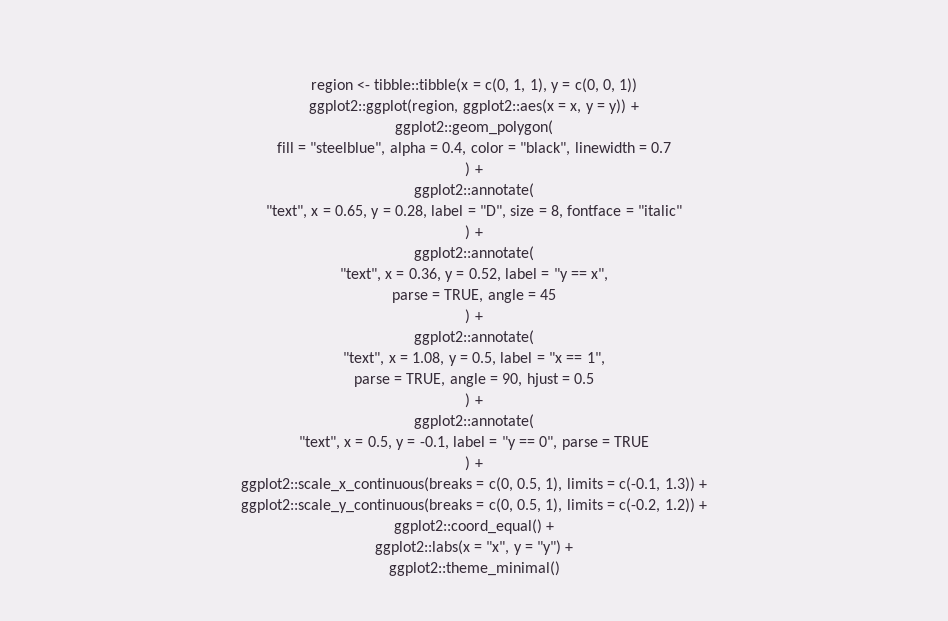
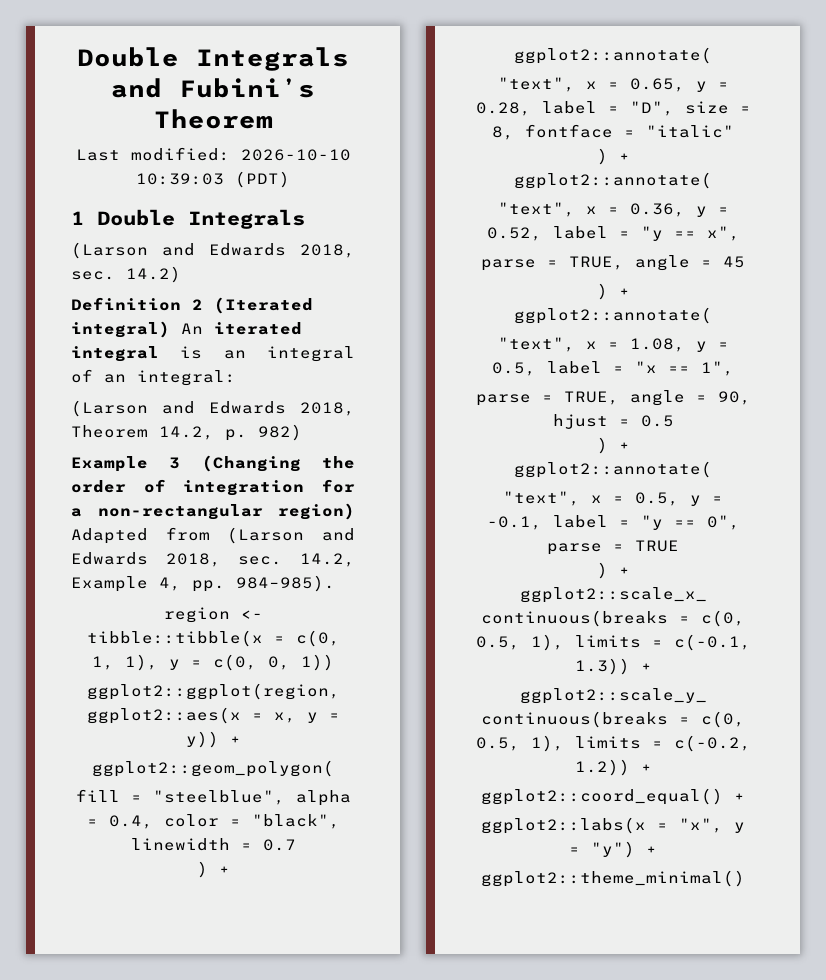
+ Double Integrals and Fubini’s Theorem
+ Last modified: 2026-10-10 10:39:03 (PDT)
+ 1 Double Integrals
+ (Larson and Edwards 2018, sec. 14.2)
+ Definition 2 (Iterated integral) An iterated integral is an integral of an integral:
+ (Larson and Edwards 2018, Theorem 14.2, p. 982)
+ Example 3 (Changing the order of integration for a non-rectangular region) Adapted from (Larson and Edwards 2018, sec. 14.2, Example 4, pp. 984–985).

